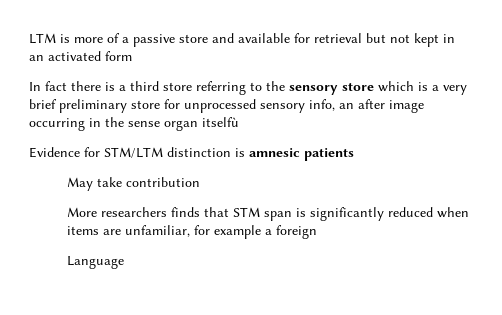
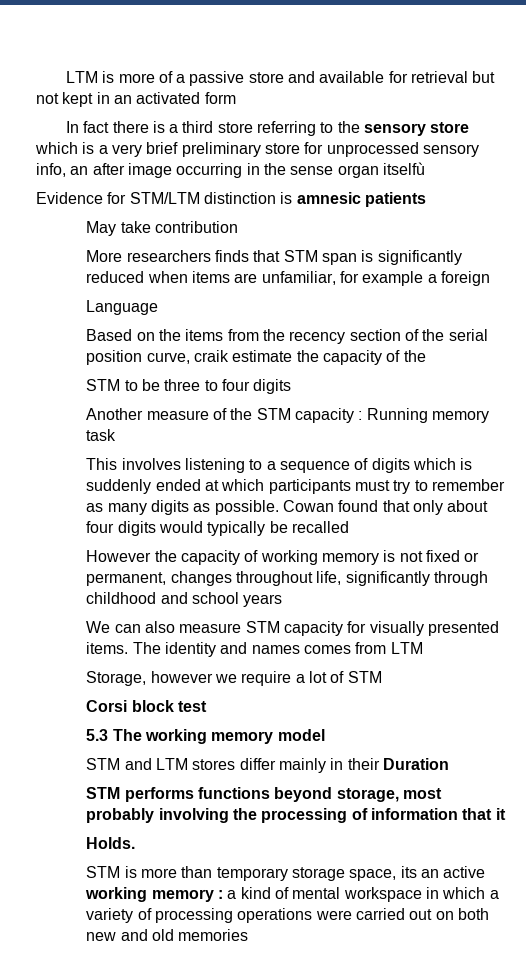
+ Based on the items from the recency section of the serial position curve, craik estimate the capacity of the
+ STM to be three to four digits
+ Another measure of the STM capacity : Running memory task
+ This involves listening to a sequence of digits which is suddenly ended at which participants must try to remember as many digits as possible. Cowan found that only about four digits would typically be recalled
+ However the capacity of working memory is not fixed or permanent, changes throughout life, significantly through childhood and school years
+ We can also measure STM capacity for visually presented items. The identity and names comes from LTM
+ Storage, however we require a lot of STM
+ Corsi block test
+ 5.3 The working memory model
+ STM and LTM stores differ mainly in their Duration
+ STM performs functions beyond storage, most probably involving the processing of information that it
+ Holds.
+ STM is more than temporary storage space, its an active working memory : a kind of mental workspace in which a variety of processing operations were carried out on both new and old memories

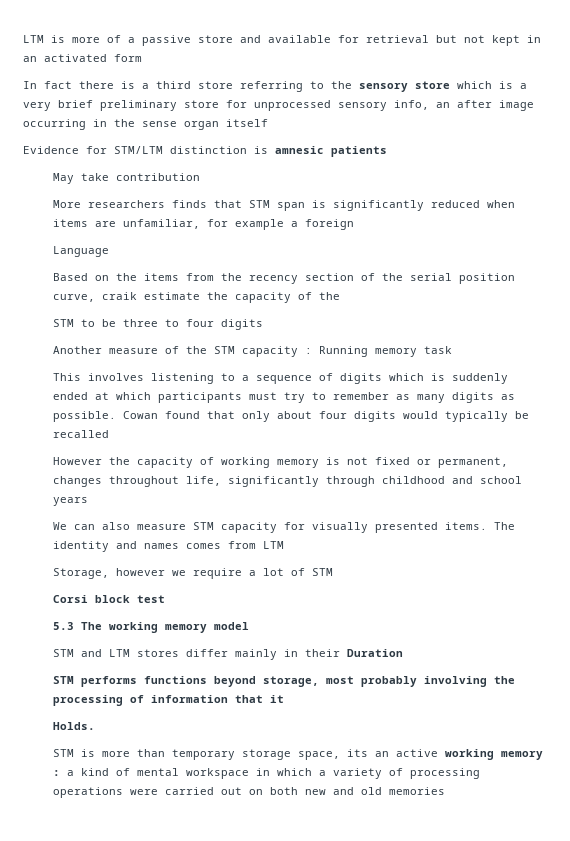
- In fact there is a third store referring to the sensory store which is a very brief preliminary store for unprocessed sensory info, an after image occurring in the sense organ itselfù
+ In fact there is a third store referring to the sensory store which is a very brief preliminary store for unprocessed sensory info, an after image occurring in the sense organ itself

